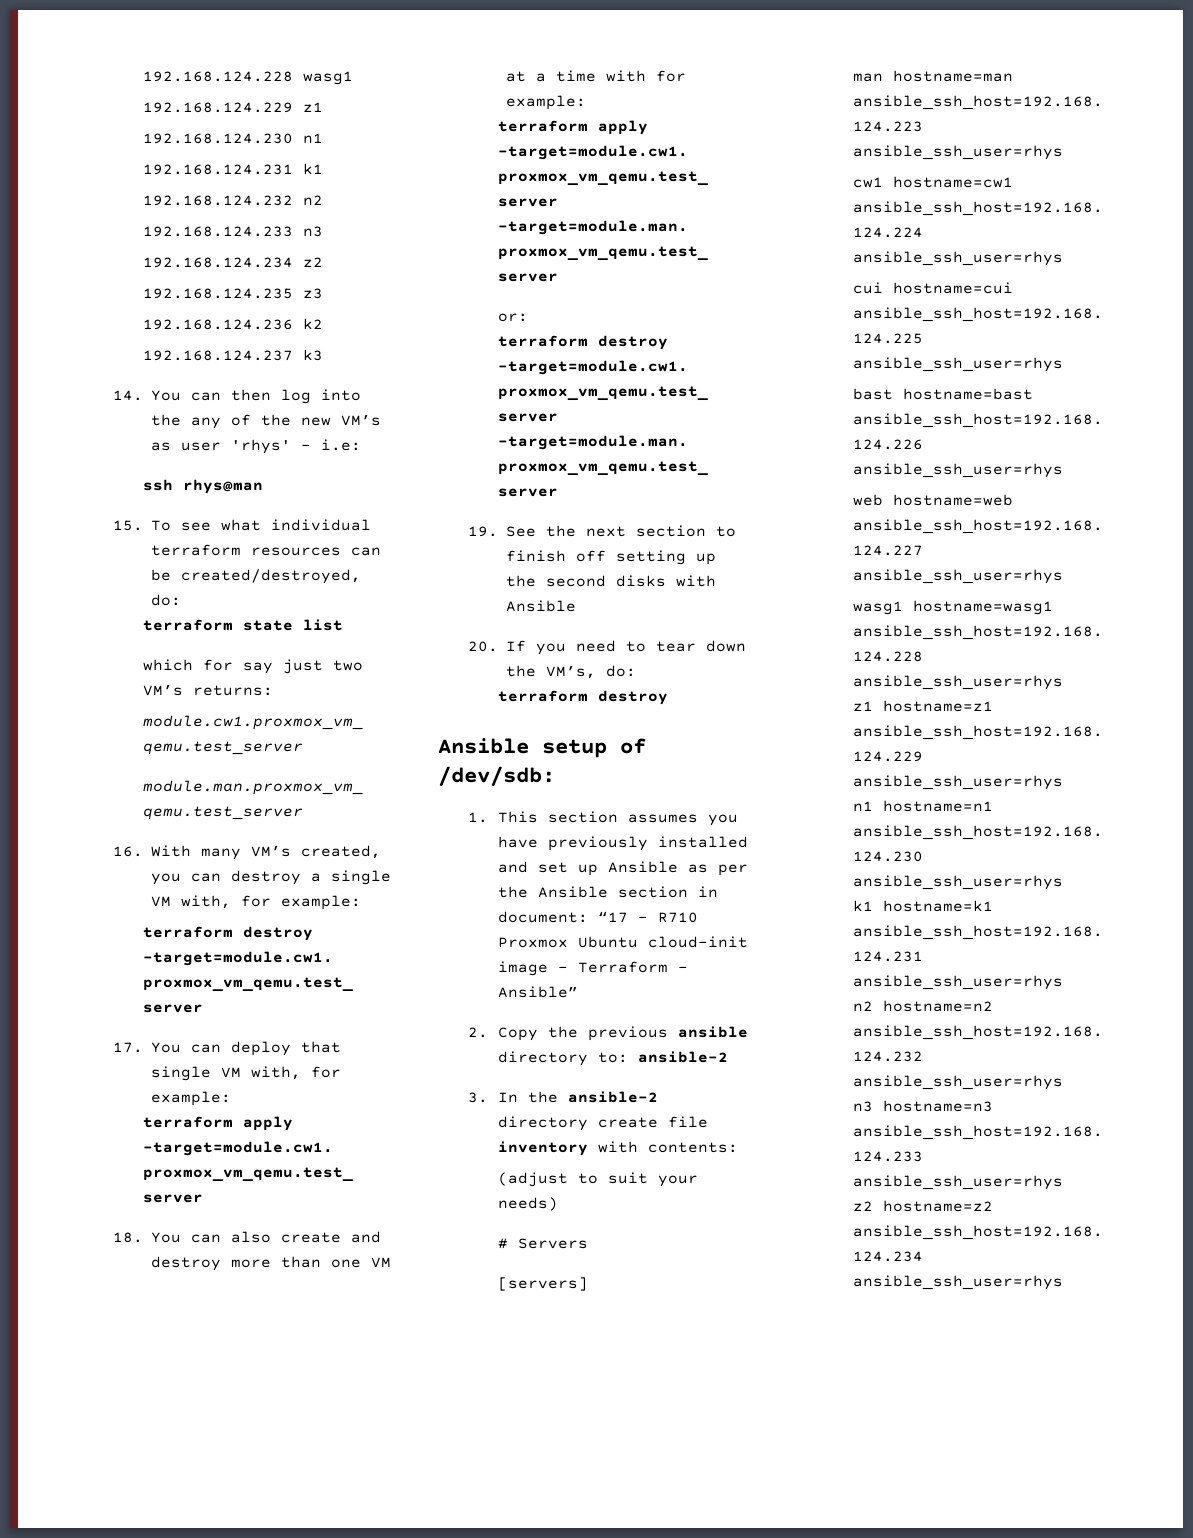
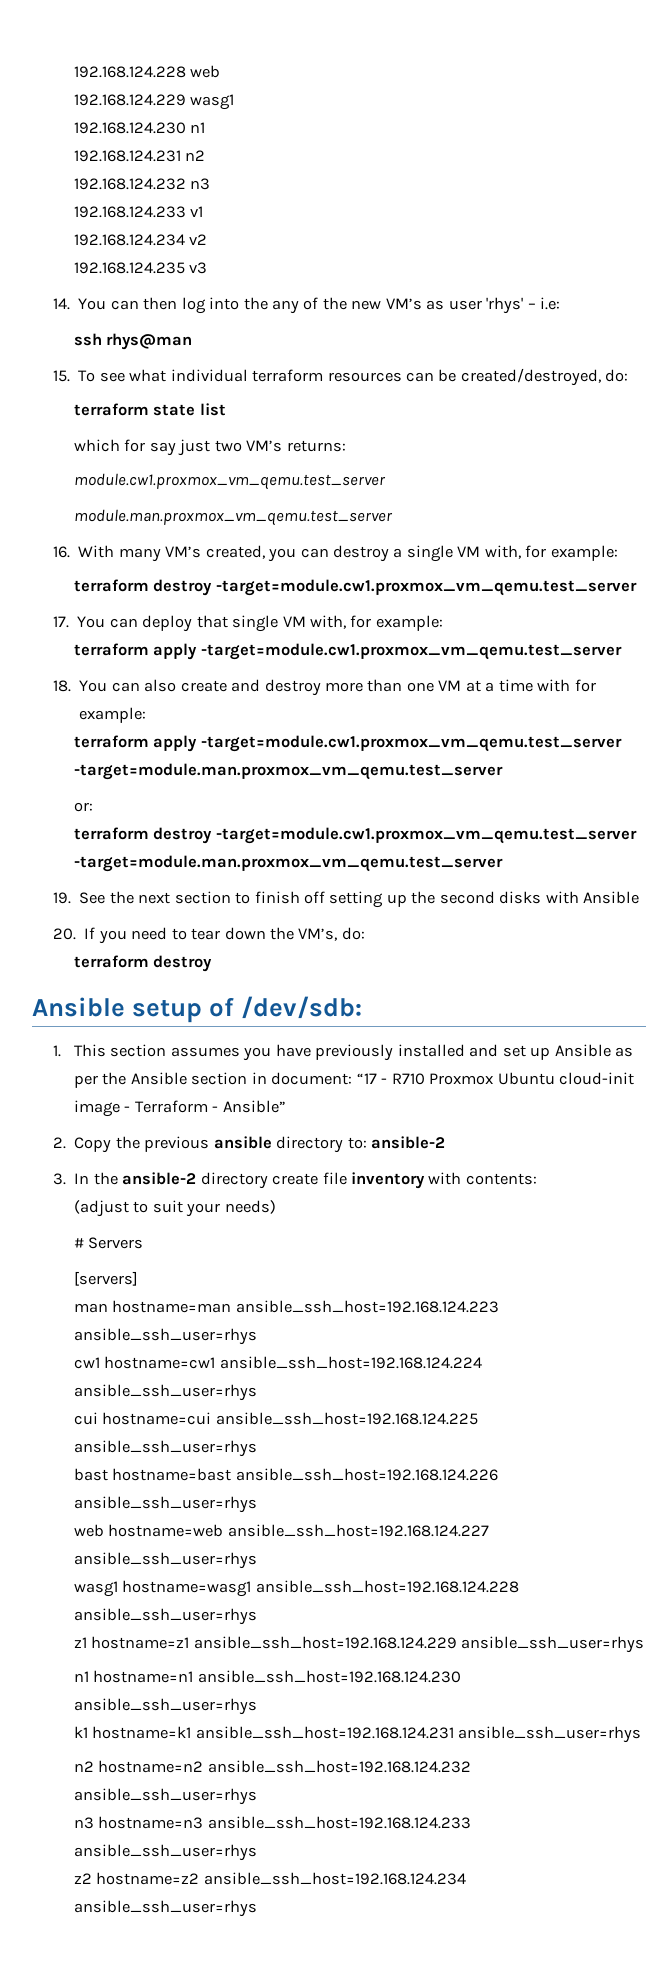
- 192.168.124.228 wasg1
+ 192.168.124.228 web
- 192.168.124.229 z1
+ 192.168.124.229 wasg1
- 192.168.124.231 k1
+ 192.168.124.231 n2
- 192.168.124.232 n2
+ 192.168.124.232 n3
- 192.168.124.233 n3
+ 192.168.124.233 v1
- 192.168.124.234 z2
+ 192.168.124.234 v2
- 192.168.124.235 z3
- 192.168.124.236 k2
- 192.168.124.237 k3
+ 192.168.124.235 v3

